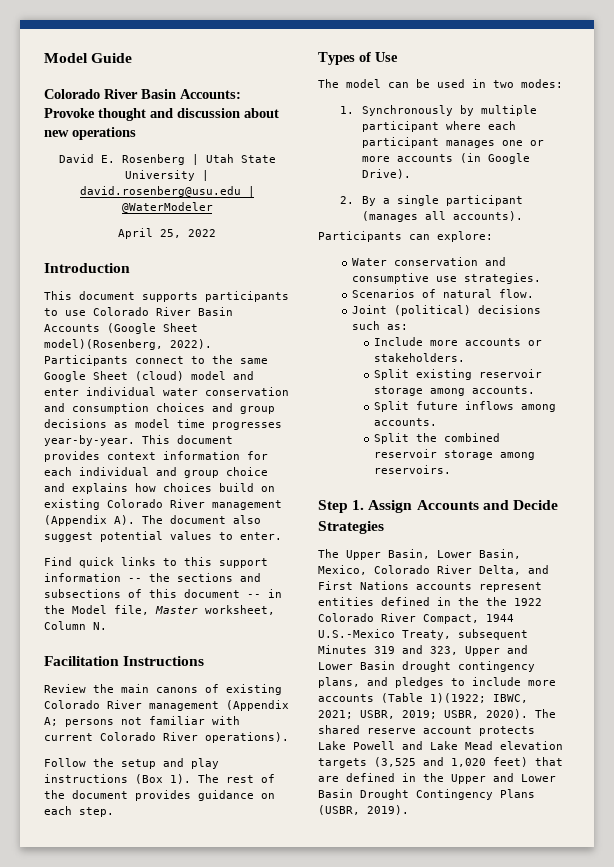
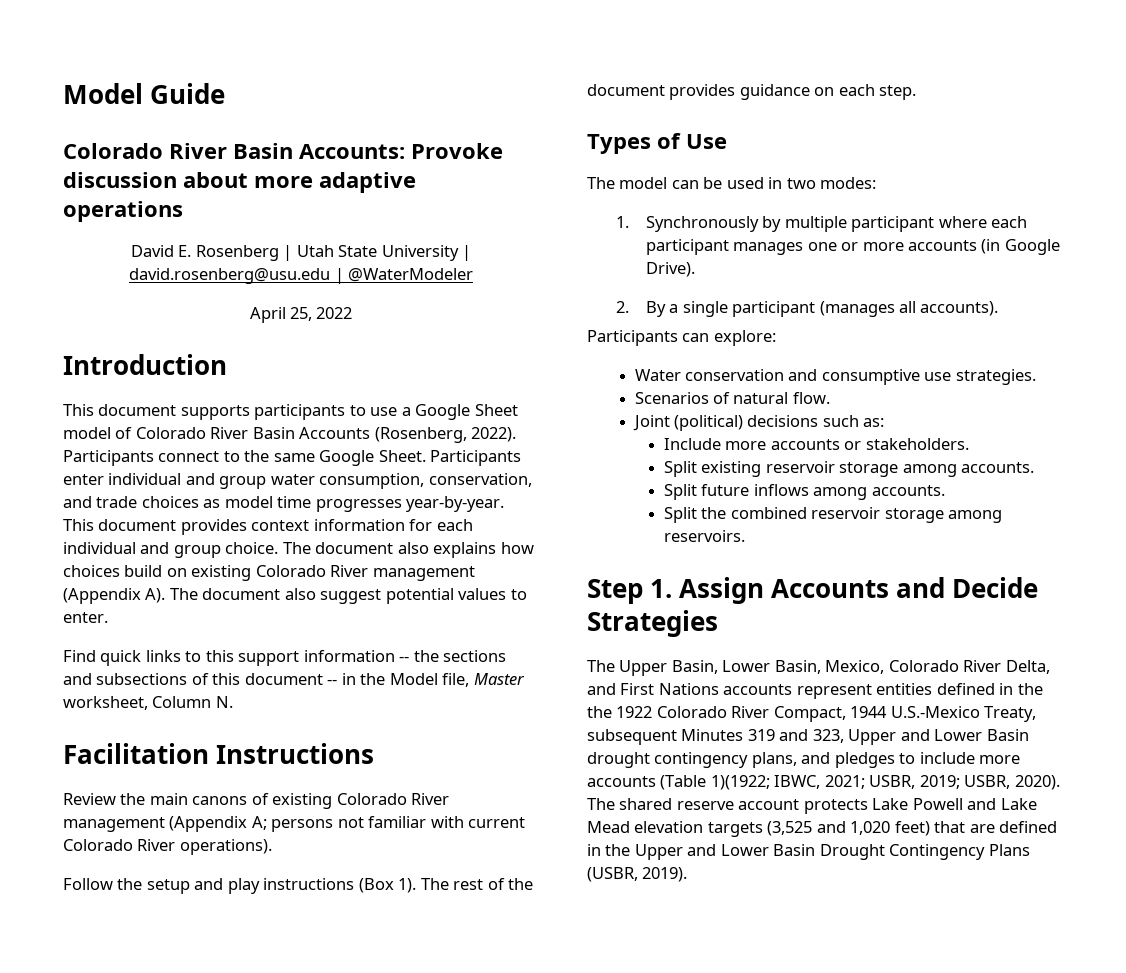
- Colorado River Basin Accounts: Provoke thought and discussion about new operations
+ Colorado River Basin Accounts: Provoke discussion about more adaptive operations
- This document supports participants to use Colorado River Basin Accounts (Google Sheet model)(Rosenberg, 2022).
+ This document supports participants to use a Google Sheet model of Colorado River Basin Accounts (Rosenberg, 2022).
- Participants connect to the same Google Sheet (cloud) model and enter individual water conservation and consumption choices and group decisions as model time progresses year-by-year.
+ Participants connect to the same Google Sheet. Participants enter individual and group water consumption, conservation, and trade choices as model time progresses year-by-year.
- This document provides context information for each individual and group choice and explains how choices build on existing Colorado River management (Appendix A). The document also suggest potential values to enter.
+ This document provides context information for each individual and group choice. The document also explains how choices build on existing Colorado River management (Appendix A). The document also suggest potential values to enter.

